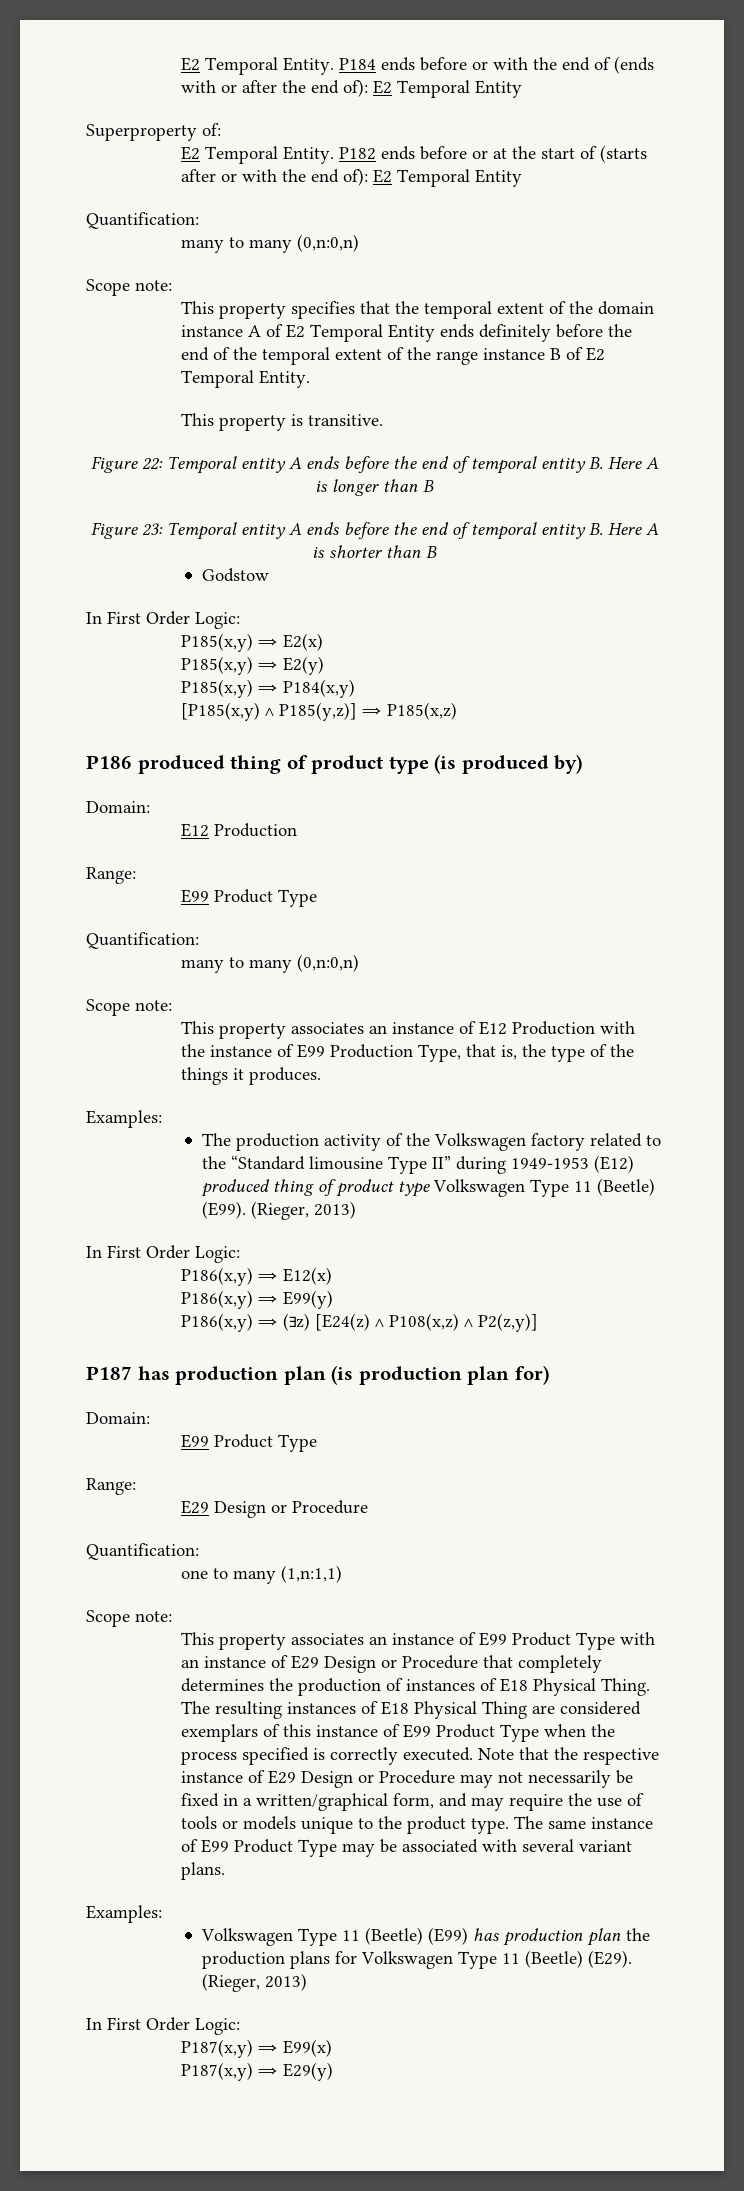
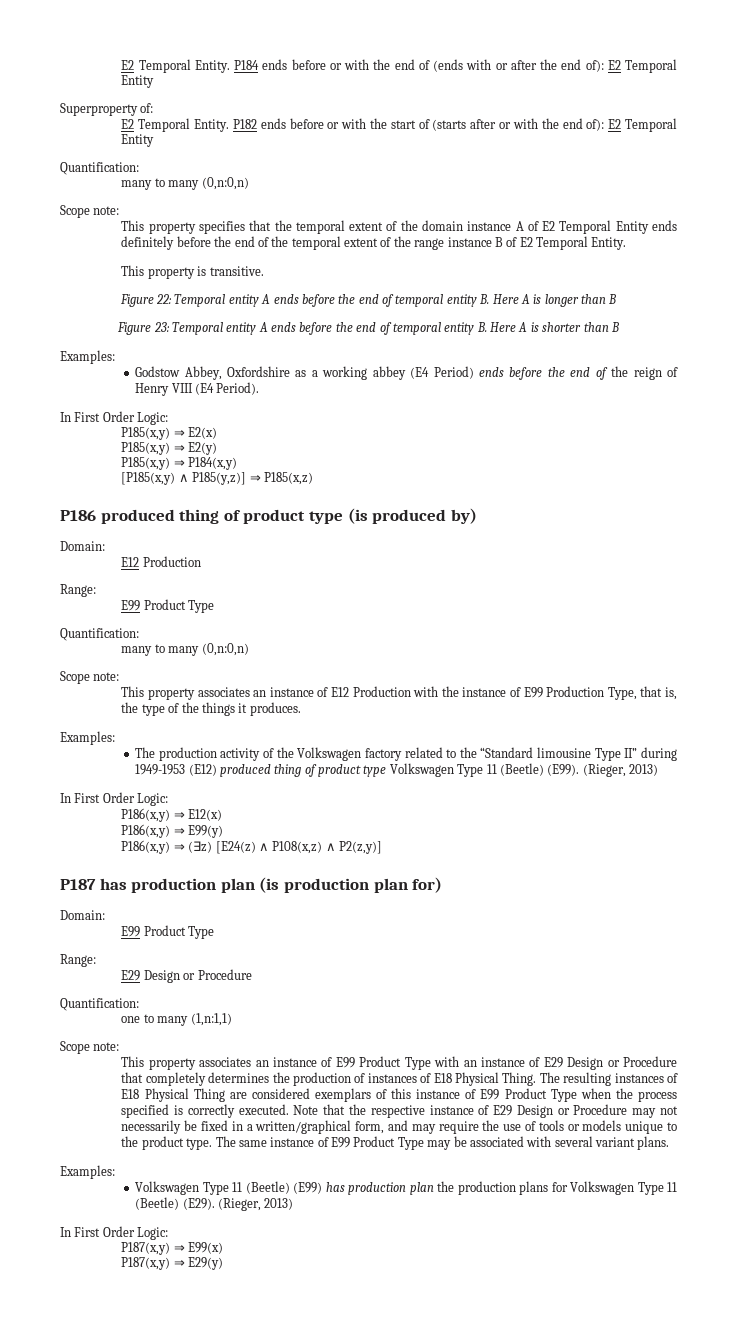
- P182 ends before or at the start of (starts after or with the end of): E2 Temporal Entity
+ P182 ends before or with the start of (starts after or with the end of): E2 Temporal Entity
  Figure 23: Temporal entity A ends before the end of temporal entity B. Here A is shorter than B
+ Examples:
- Godstow
+ Godstow Abbey, Oxfordshire as a working abbey (E4 Period) ends before the end of the reign of Henry VIII (E4 Period).

